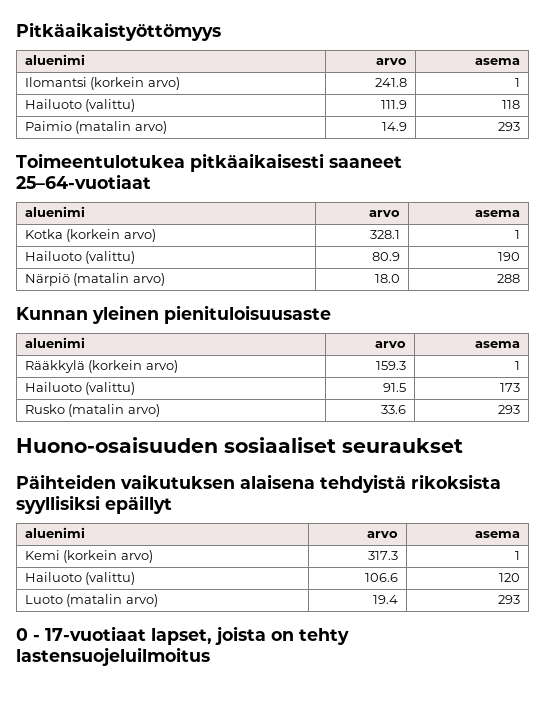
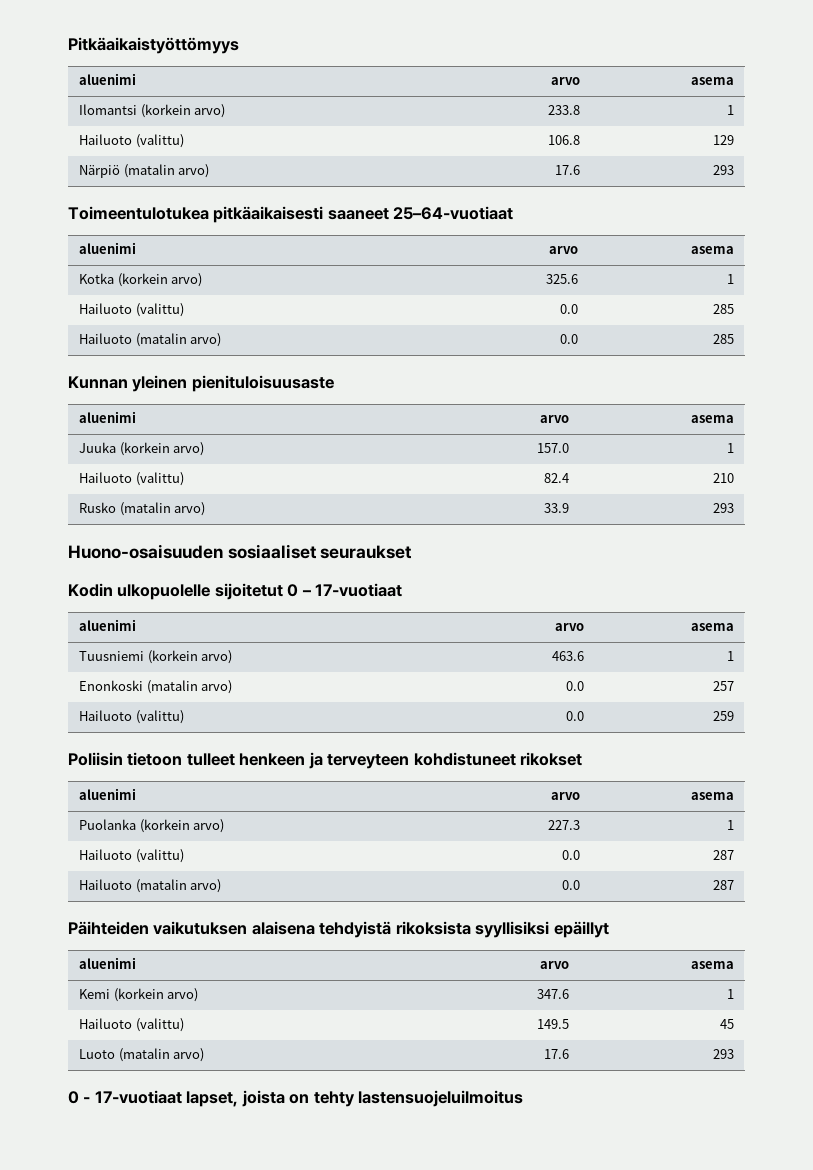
- Ilomantsi (korkein arvo) | 241.8 | 1
- Hailuoto (valittu) | 111.9 | 118
- Paimio (matalin arvo) | 14.9 | 293
+ Ilomantsi (korkein arvo) | 233.8 | 1
+ Hailuoto (valittu) | 106.8 | 129
+ Närpiö (matalin arvo) | 17.6 | 293
- Kotka (korkein arvo) | 328.1 | 1
- Hailuoto (valittu) | 80.9 | 190
- Närpiö (matalin arvo) | 18.0 | 288
+ Kotka (korkein arvo) | 325.6 | 1
+ Hailuoto (valittu) | 0.0 | 285
+ Hailuoto (matalin arvo) | 0.0 | 285
- Rääkkylä (korkein arvo) | 159.3 | 1
- Hailuoto (valittu) | 91.5 | 173
+ Juuka (korkein arvo) | 157.0 | 1
+ Hailuoto (valittu) | 82.4 | 210
- Rusko (matalin arvo) | 33.6 | 293
+ Rusko (matalin arvo) | 33.9 | 293
+ Kodin ulkopuolelle sijoitetut 0 – 17-vuotiaat
+ aluenimi | arvo | asema
+ Tuusniemi (korkein arvo) | 463.6 | 1
+ Enonkoski (matalin arvo) | 0.0 | 257
+ Hailuoto (valittu) | 0.0 | 259
+ Poliisin tietoon tulleet henkeen ja terveyteen kohdistuneet rikokset
+ aluenimi | arvo | asema
+ Puolanka (korkein arvo) | 227.3 | 1
+ Hailuoto (valittu) | 0.0 | 287
+ Hailuoto (matalin arvo) | 0.0 | 287
- Kemi (korkein arvo) | 317.3 | 1
- Hailuoto (valittu) | 106.6 | 120
+ Kemi (korkein arvo) | 347.6 | 1
+ Hailuoto (valittu) | 149.5 | 45
- Luoto (matalin arvo) | 19.4 | 293
+ Luoto (matalin arvo) | 17.6 | 293

